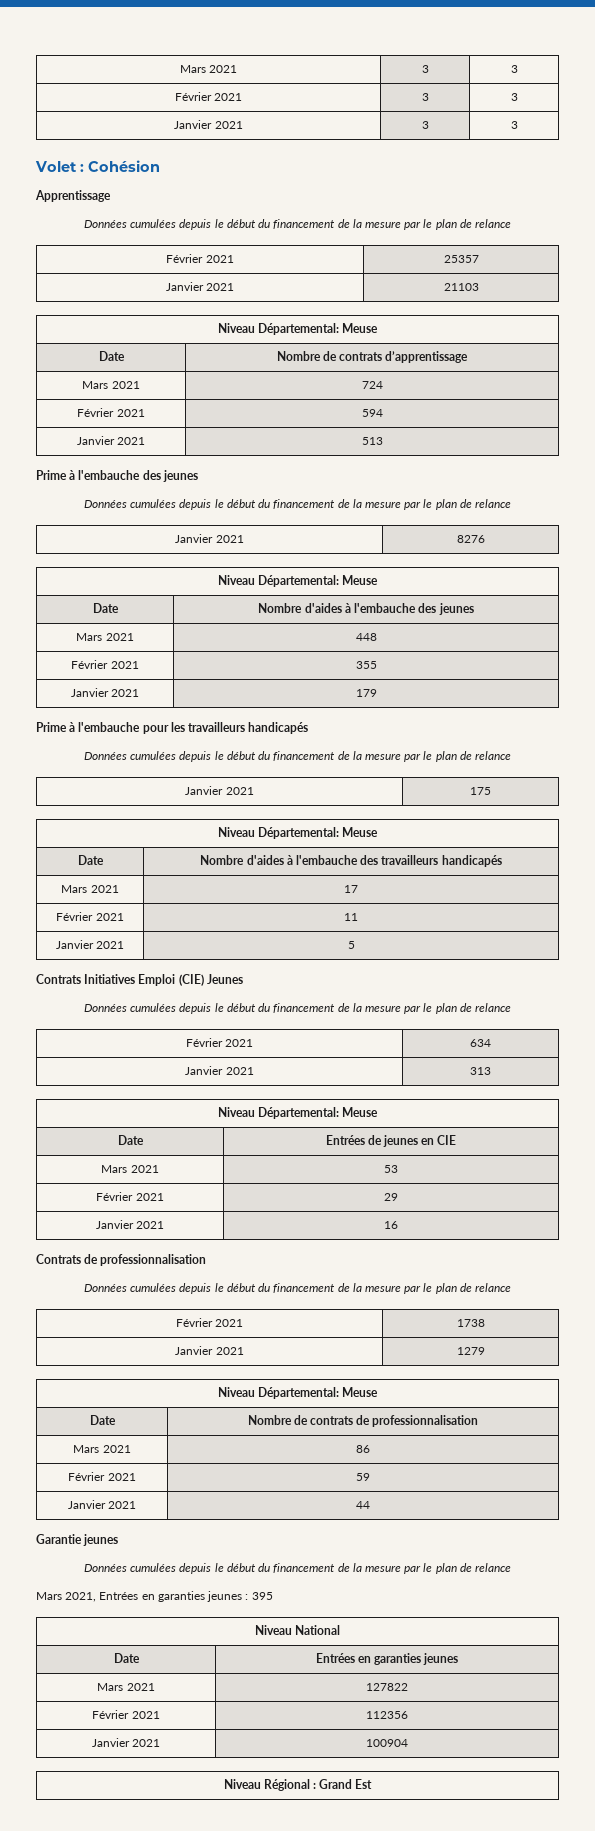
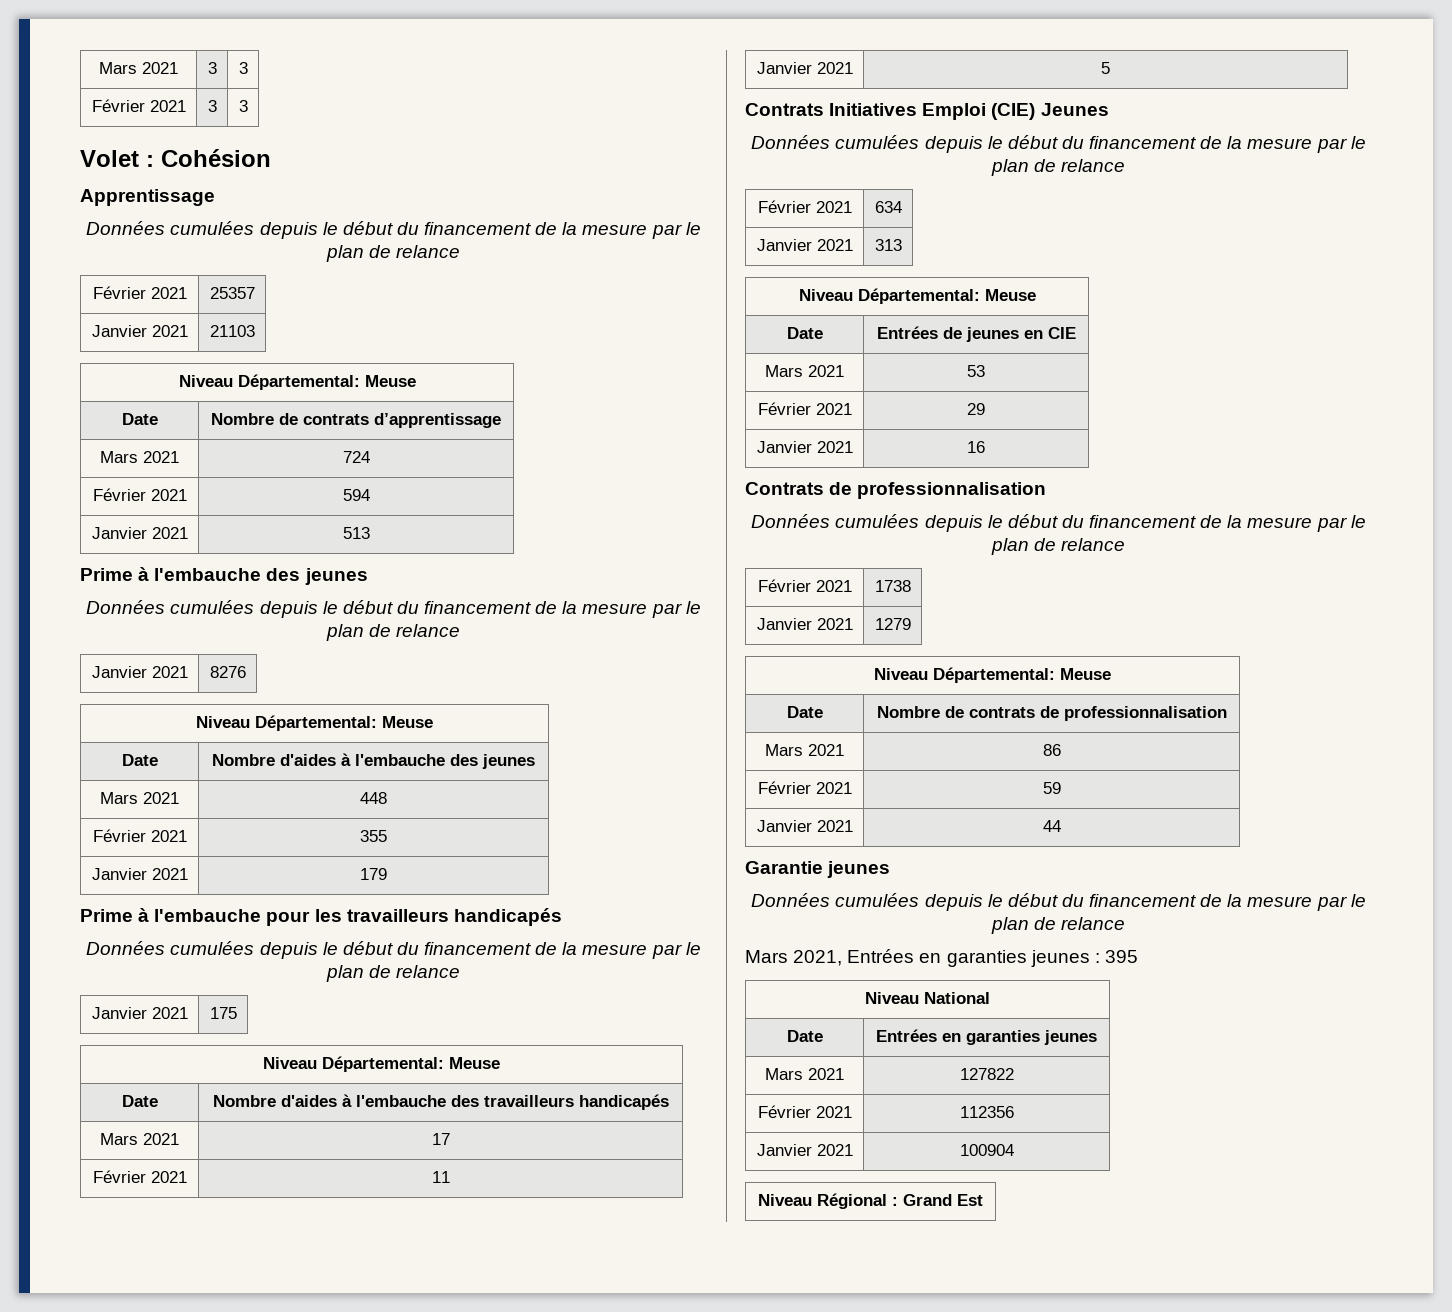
- Janvier 2021 | 3 | 3

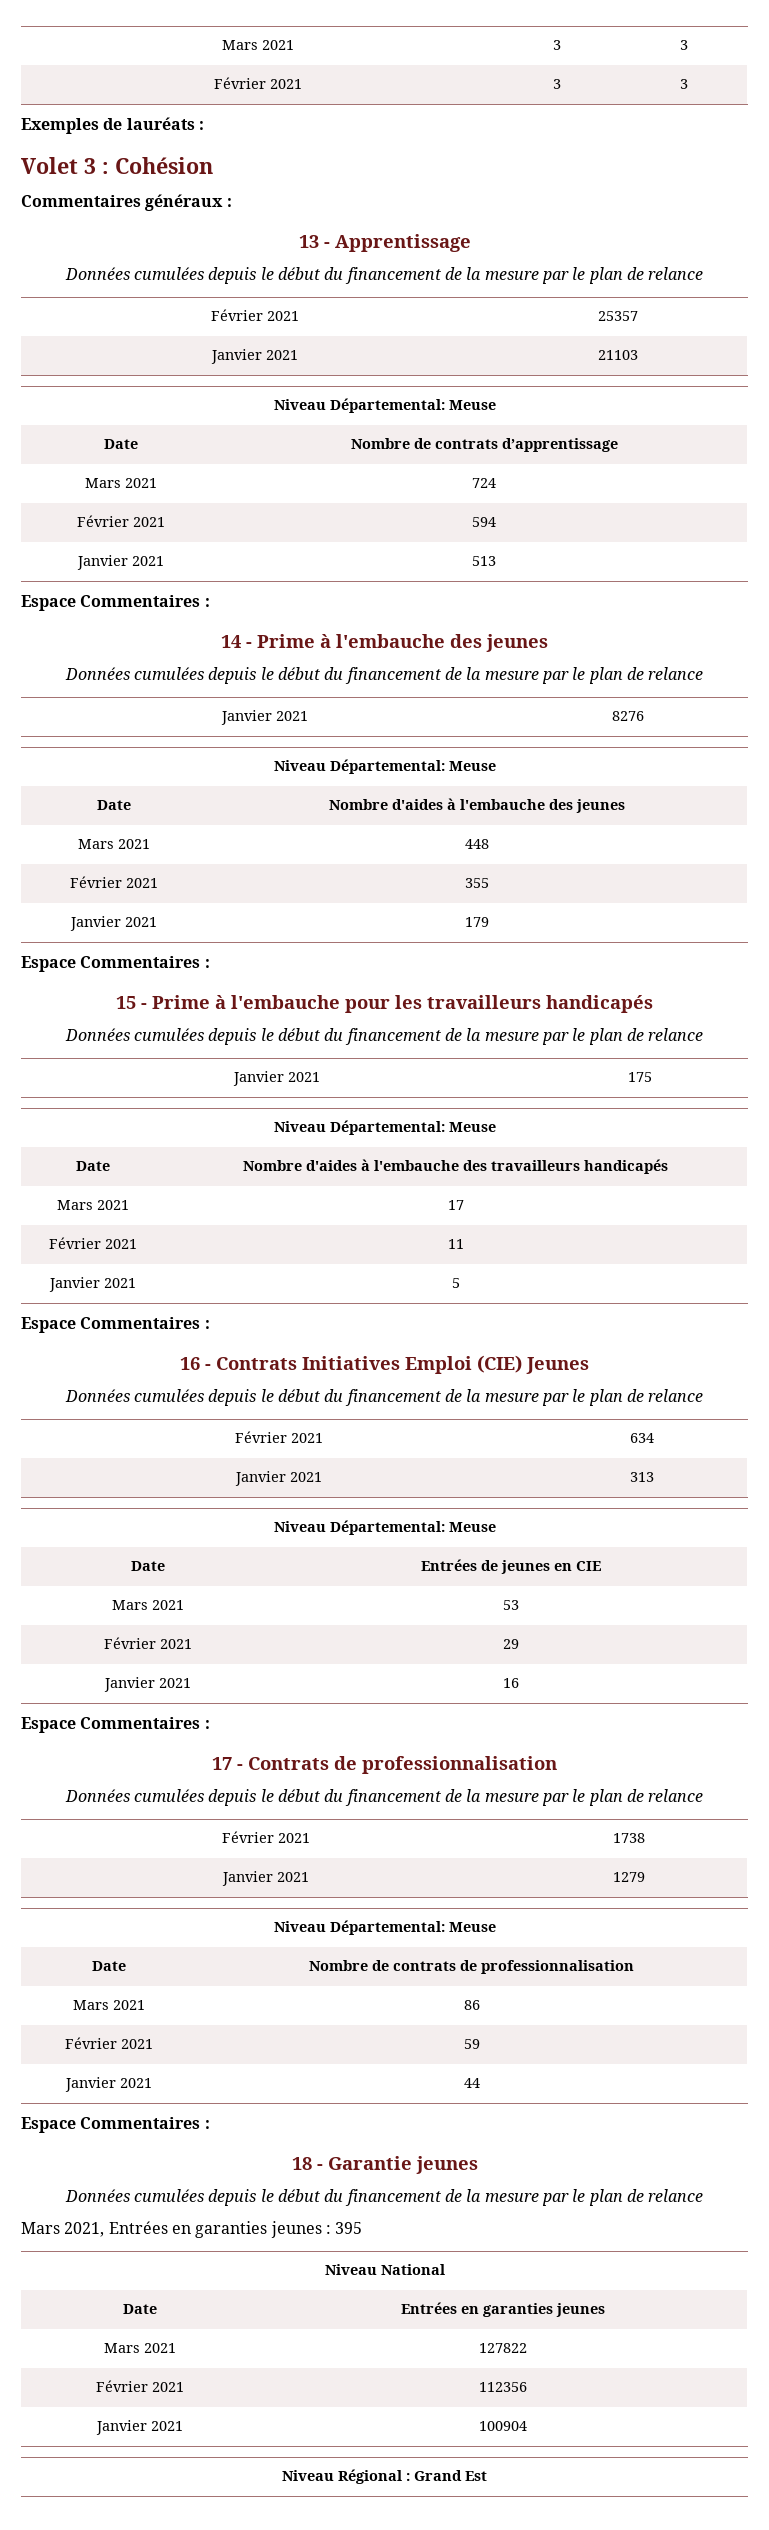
+ Exemples de lauréats :
- Volet : Cohésion
+ Volet 3 : Cohésion
- Apprentissage
+ Commentaires généraux :
+ 13 - Apprentissage
  Janvier 2021 | 513
- Prime à l'embauche des jeunes
+ Espace Commentaires :
+ 14 - Prime à l'embauche des jeunes
  Janvier 2021 | 179
- Prime à l'embauche pour les travailleurs handicapés
+ Espace Commentaires :
+ 15 - Prime à l'embauche pour les travailleurs handicapés
  Janvier 2021 | 5
- Contrats Initiatives Emploi (CIE) Jeunes
+ Espace Commentaires :
+ 16 - Contrats Initiatives Emploi (CIE) Jeunes
  Janvier 2021 | 16
- Contrats de professionnalisation
+ Espace Commentaires :
+ 17 - Contrats de professionnalisation
  Janvier 2021 | 44
- Garantie jeunes
+ Espace Commentaires :
+ 18 - Garantie jeunes

